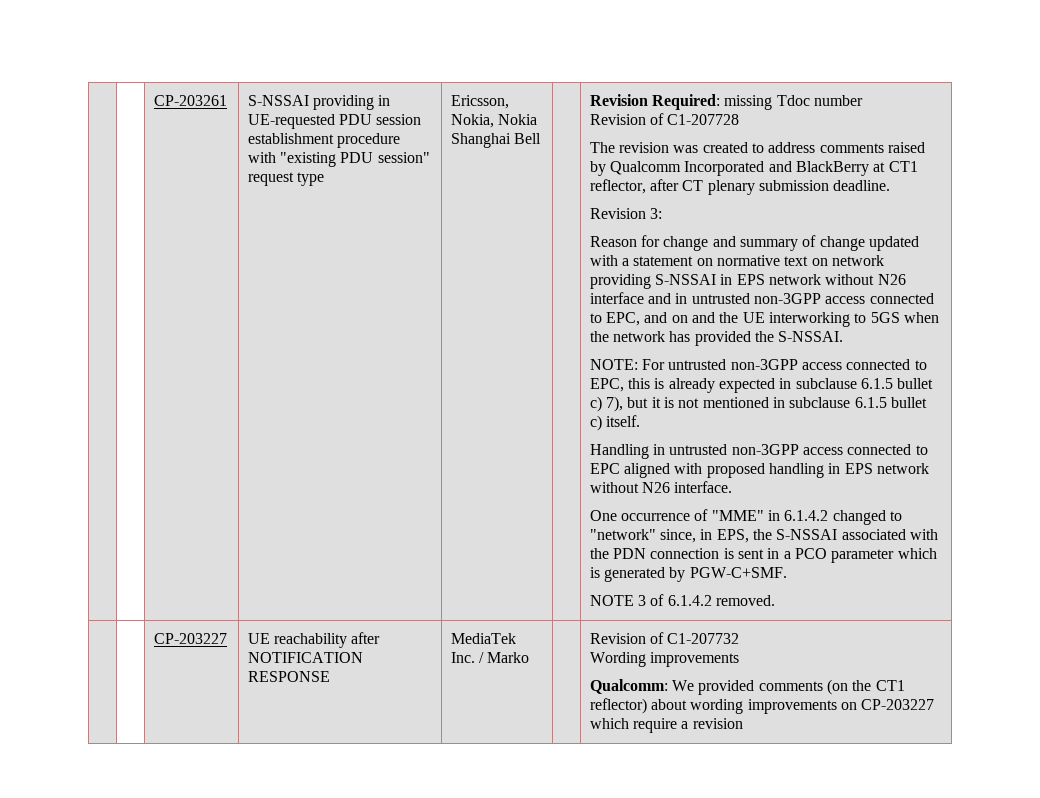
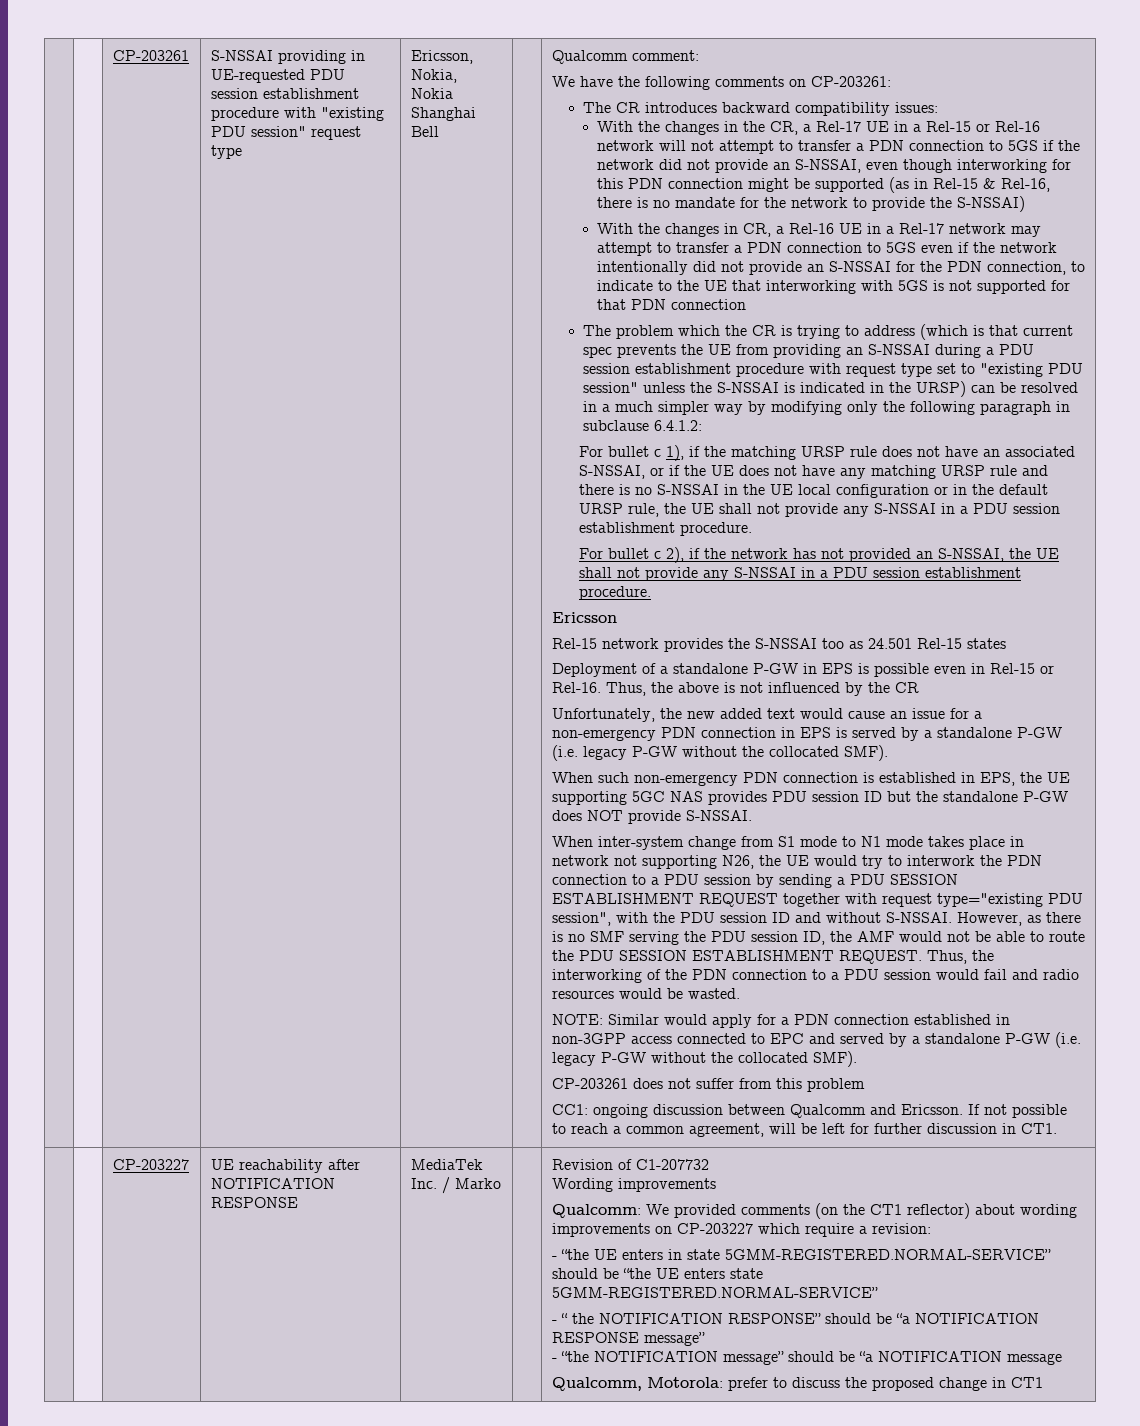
- Revision Required: missing Tdoc number
- Revision of C1-207728
- The revision was created to address comments raised by Qualcomm Incorporated and BlackBerry at CT1 reflector, after CT plenary submission deadline.
- Revision 3:
- Reason for change and summary of change updated with a statement on normative text on network providing S-NSSAI in EPS network without N26 interface and in untrusted non-3GPP access connected to EPC, and on and the UE interworking to 5GS when the network has provided the S-NSSAI.
- NOTE: For untrusted non-3GPP access connected to EPC, this is already expected in subclause 6.1.5 bullet c) 7), but it is not mentioned in subclause 6.1.5 bullet c) itself.
- Handling in untrusted non-3GPP access connected to EPC aligned with proposed handling in EPS network without N26 interface.
- One occurrence of "MME" in 6.1.4.2 changed to "network" since, in EPS, the S-NSSAI associated with the PDN connection is sent in a PCO parameter which is generated by PGW-C+SMF.
- NOTE 3 of 6.1.4.2 removed.
+ Qualcomm comment:
+ We have the following comments on CP-203261:
+ The CR introduces backward compatibility issues:
+ With the changes in the CR, a Rel-17 UE in a Rel-15 or Rel-16 network will not attempt to transfer a PDN connection to 5GS if the network did not provide an S-NSSAI, even though interworking for this PDN connection might be supported (as in Rel-15 & Rel-16, there is no mandate for the network to provide the S-NSSAI)
+ With the changes in CR, a Rel-16 UE in a Rel-17 network may attempt to transfer a PDN connection to 5GS even if the network intentionally did not provide an S-NSSAI for the PDN connection, to indicate to the UE that interworking with 5GS is not supported for that PDN connection
+ The problem which the CR is trying to address (which is that current spec prevents the UE from providing an S-NSSAI during a PDU session establishment procedure with request type set to "existing PDU session" unless the S-NSSAI is indicated in the URSP) can be resolved in a much simpler way by modifying only the following paragraph in subclause 6.4.1.2:
+ For bullet c 1), if the matching URSP rule does not have an associated S-NSSAI, or if the UE does not have any matching URSP rule and there is no S-NSSAI in the UE local configuration or in the default URSP rule, the UE shall not provide any S-NSSAI in a PDU session establishment procedure.
+ For bullet c 2), if the network has not provided an S-NSSAI, the UE shall not provide any S-NSSAI in a PDU session establishment procedure.
+ Ericsson
+ Rel-15 network provides the S-NSSAI too as 24.501 Rel-15 states
+ Deployment of a standalone P-GW in EPS is possible even in Rel-15 or Rel-16. Thus, the above is not influenced by the CR
+ Unfortunately, the new added text would cause an issue for a non-emergency PDN connection in EPS is served by a standalone P-GW (i.e. legacy P-GW without the collocated SMF).
+ When such non-emergency PDN connection is established in EPS, the UE supporting 5GC NAS provides PDU session ID but the standalone P-GW does NOT provide S-NSSAI.
+ When inter-system change from S1 mode to N1 mode takes place in network not supporting N26, the UE would try to interwork the PDN connection to a PDU session by sending a PDU SESSION ESTABLISHMENT REQUEST together with request type="existing PDU session", with the PDU session ID and without S-NSSAI. However, as there is no SMF serving the PDU session ID, the AMF would not be able to route the PDU SESSION ESTABLISHMENT REQUEST. Thus, the interworking of the PDN connection to a PDU session would fail and radio resources would be wasted.
+ NOTE: Similar would apply for a PDN connection established in non-3GPP access connected to EPC and served by a standalone P-GW (i.e. legacy P-GW without the collocated SMF).
+ CP-203261 does not suffer from this problem
+ CC1: ongoing discussion between Qualcomm and Ericsson. If not possible to reach a common agreement, will be left for further discussion in CT1.
- Qualcomm: We provided comments (on the CT1 reflector) about wording improvements on CP-203227 which require a revision
+ Qualcomm: We provided comments (on the CT1 reflector) about wording improvements on CP-203227 which require a revision:
+ - “the UE enters in state 5GMM-REGISTERED.NORMAL-SERVICE” should be “the UE enters state 5GMM-REGISTERED.NORMAL-SERVICE”
+ - “ the NOTIFICATION RESPONSE” should be “a NOTIFICATION RESPONSE message”
+ - “the NOTIFICATION message” should be “a NOTIFICATION message
+ Qualcomm, Motorola: prefer to discuss the proposed change in CT1

